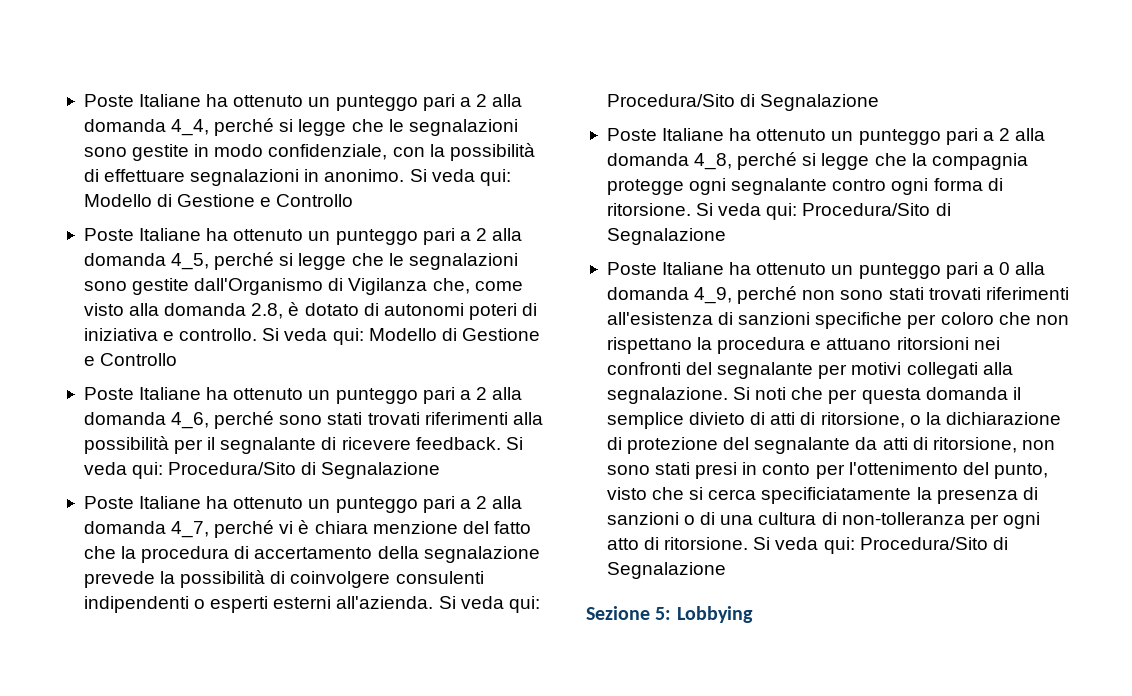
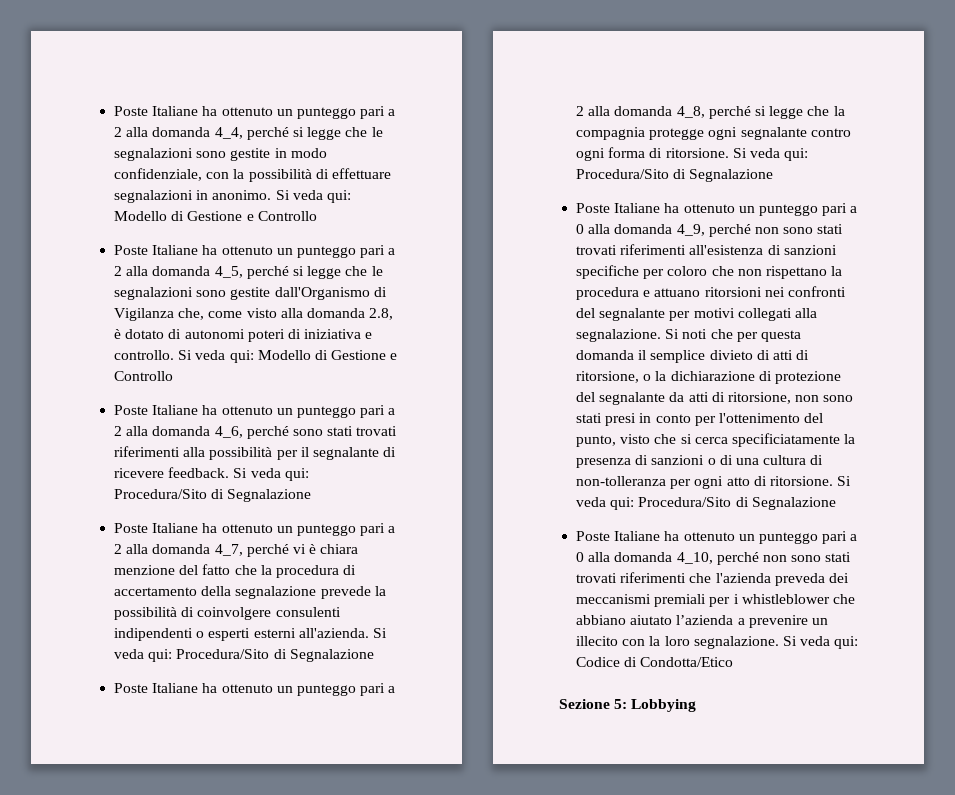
+ Poste Italiane ha ottenuto un punteggo pari a 0 alla domanda 4_10, perché non sono stati trovati riferimenti che l'azienda preveda dei meccanismi premiali per i whistleblower che abbiano aiutato l’azienda a prevenire un illecito con la loro segnalazione. Si veda qui: Codice di Condotta/Etico

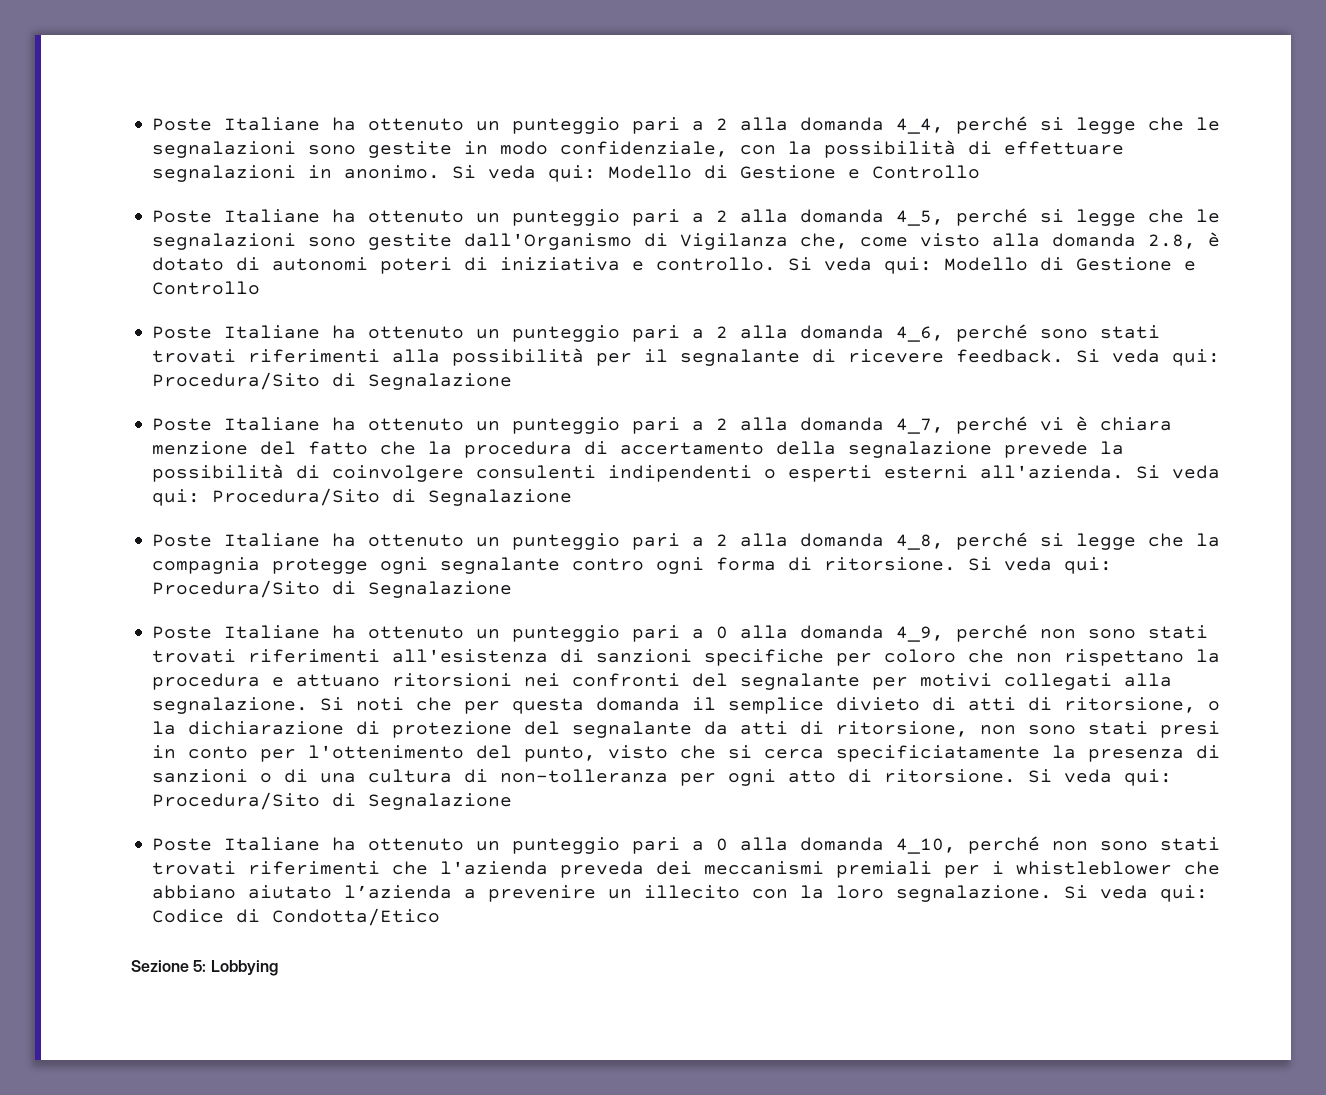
- Poste Italiane ha ottenuto un punteggo pari a 2 alla domanda 4_4, perché si legge che le segnalazioni sono gestite in modo confidenziale, con la possibilità di effettuare segnalazioni in anonimo.
+ Poste Italiane ha ottenuto un punteggio pari a 2 alla domanda 4_4, perché si legge che le segnalazioni sono gestite in modo confidenziale, con la possibilità di effettuare segnalazioni in anonimo.
- Poste Italiane ha ottenuto un punteggo pari a 2 alla domanda 4_5, perché si legge che le segnalazioni sono gestite dall'Organismo di Vigilanza che, come visto alla domanda 2.8, è dotato di autonomi poteri di iniziativa e controllo.
+ Poste Italiane ha ottenuto un punteggio pari a 2 alla domanda 4_5, perché si legge che le segnalazioni sono gestite dall'Organismo di Vigilanza che, come visto alla domanda 2.8, è dotato di autonomi poteri di iniziativa e controllo.
- Poste Italiane ha ottenuto un punteggo pari a 2 alla domanda 4_6, perché sono stati trovati riferimenti alla possibilità per il segnalante di ricevere feedback.
+ Poste Italiane ha ottenuto un punteggio pari a 2 alla domanda 4_6, perché sono stati trovati riferimenti alla possibilità per il segnalante di ricevere feedback.
- Poste Italiane ha ottenuto un punteggo pari a 2 alla domanda 4_7, perché vi è chiara menzione del fatto che la procedura di accertamento della segnalazione prevede la possibilità di coinvolgere consulenti indipendenti o esperti esterni all'azienda.
+ Poste Italiane ha ottenuto un punteggio pari a 2 alla domanda 4_7, perché vi è chiara menzione del fatto che la procedura di accertamento della segnalazione prevede la possibilità di coinvolgere consulenti indipendenti o esperti esterni all'azienda.
- Poste Italiane ha ottenuto un punteggo pari a 2 alla domanda 4_8, perché si legge che la compagnia protegge ogni segnalante contro ogni forma di ritorsione.
+ Poste Italiane ha ottenuto un punteggio pari a 2 alla domanda 4_8, perché si legge che la compagnia protegge ogni segnalante contro ogni forma di ritorsione.
- Poste Italiane ha ottenuto un punteggo pari a 0 alla domanda 4_9, perché non sono stati trovati riferimenti all'esistenza di sanzioni specifiche per coloro che non rispettano la procedura e attuano ritorsioni nei confronti del segnalante per motivi collegati alla segnalazione.
+ Poste Italiane ha ottenuto un punteggio pari a 0 alla domanda 4_9, perché non sono stati trovati riferimenti all'esistenza di sanzioni specifiche per coloro che non rispettano la procedura e attuano ritorsioni nei confronti del segnalante per motivi collegati alla segnalazione.
- Poste Italiane ha ottenuto un punteggo pari a 0 alla domanda 4_10, perché non sono stati trovati riferimenti che l'azienda preveda dei meccanismi premiali per i whistleblower che abbiano aiutato l’azienda a prevenire un illecito con la loro segnalazione.
+ Poste Italiane ha ottenuto un punteggio pari a 0 alla domanda 4_10, perché non sono stati trovati riferimenti che l'azienda preveda dei meccanismi premiali per i whistleblower che abbiano aiutato l’azienda a prevenire un illecito con la loro segnalazione.

